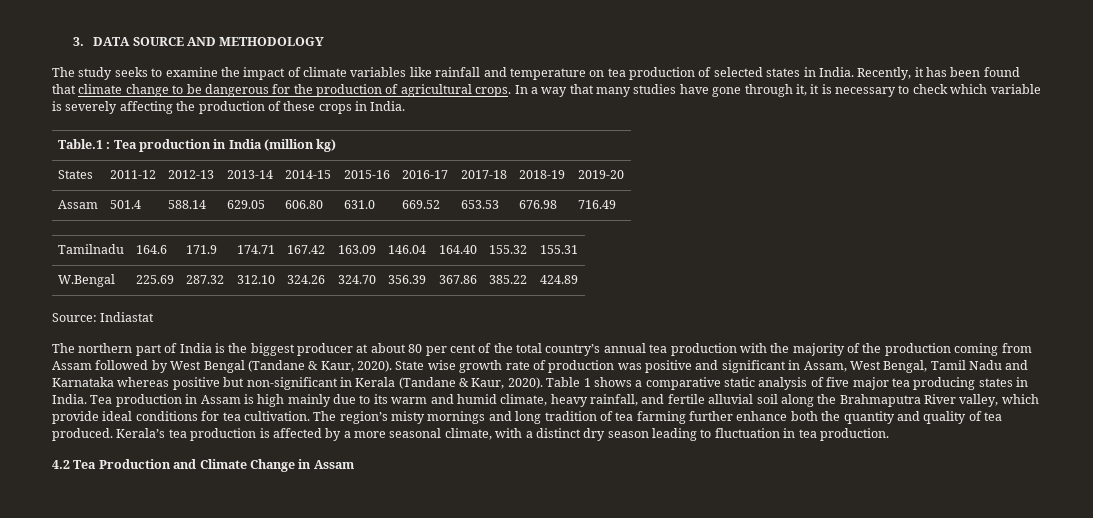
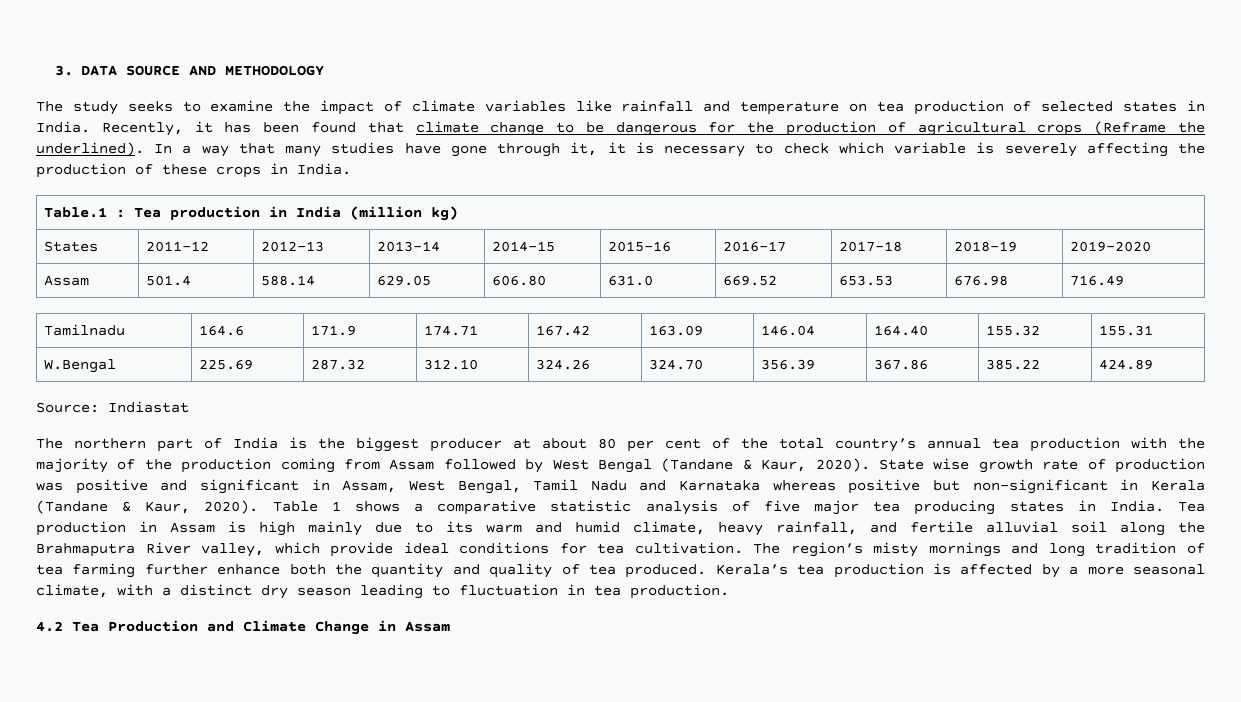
- Recently, it has been found that climate change to be dangerous for the production of agricultural crops.
+ Recently, it has been found that climate change to be dangerous for the production of agricultural crops (Reframe the underlined).
- States | 2011-12 | 2012-13 | 2013-14 | 2014-15 | 2015-16 | 2016-17 | 2017-18 | 2018-19 | 2019-20
+ States | 2011-12 | 2012-13 | 2013-14 | 2014-15 | 2015-16 | 2016-17 | 2017-18 | 2018-19 | 2019-2020
- Table 1 shows a comparative static analysis of five major tea producing states in India.
+ Table 1 shows a comparative statistic analysis of five major tea producing states in India.

